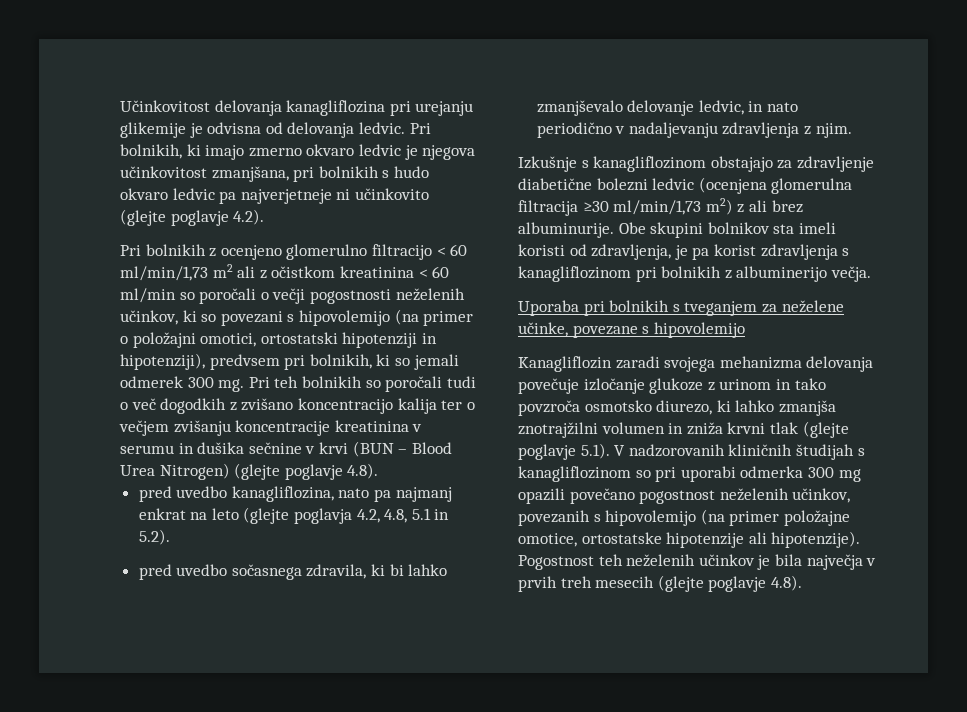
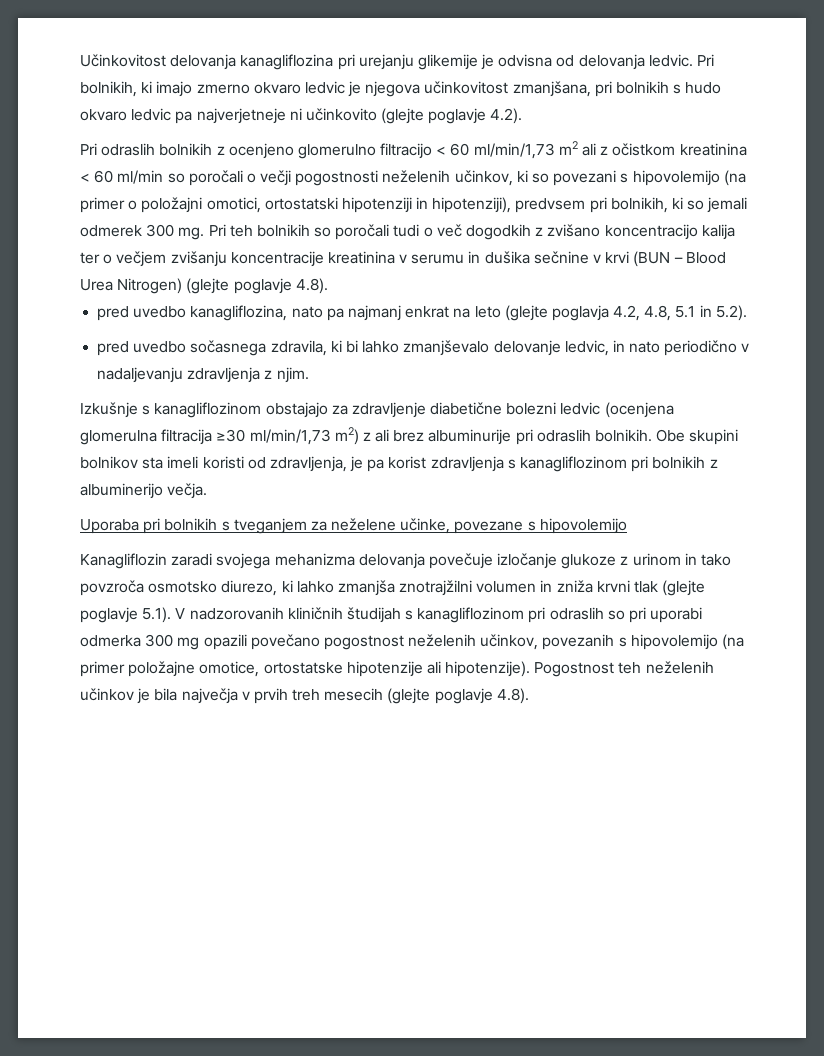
- Pri bolnikih z ocenjeno glomerulno filtracijo < 60 ml/min/1,73 m2 ali z očistkom kreatinina < 60 ml/min so poročali o večji pogostnosti neželenih učinkov, ki so povezani s hipovolemijo (na primer o položajni omotici, ortostatski hipotenziji in hipotenziji), predvsem pri bolnikih, ki so jemali odmerek 300 mg.
+ Pri odraslih bolnikih z ocenjeno glomerulno filtracijo < 60 ml/min/1,73 m2 ali z očistkom kreatinina < 60 ml/min so poročali o večji pogostnosti neželenih učinkov, ki so povezani s hipovolemijo (na primer o položajni omotici, ortostatski hipotenziji in hipotenziji), predvsem pri bolnikih, ki so jemali odmerek 300 mg.
- Izkušnje s kanagliflozinom obstajajo za zdravljenje diabetične bolezni ledvic (ocenjena glomerulna filtracija ≥30 ml/min/1,73 m2) z ali brez albuminurije.
+ Izkušnje s kanagliflozinom obstajajo za zdravljenje diabetične bolezni ledvic (ocenjena glomerulna filtracija ≥30 ml/min/1,73 m2) z ali brez albuminurije pri odraslih bolnikih.
- Kanagliflozin zaradi svojega mehanizma delovanja povečuje izločanje glukoze z urinom in tako povzroča osmotsko diurezo, ki lahko zmanjša znotrajžilni volumen in zniža krvni tlak (glejte poglavje 5.1). V nadzorovanih kliničnih študijah s kanagliflozinom so pri uporabi odmerka 300 mg opazili povečano pogostnost neželenih učinkov, povezanih s hipovolemijo (na primer položajne omotice, ortostatske hipotenzije ali hipotenzije).
+ Kanagliflozin zaradi svojega mehanizma delovanja povečuje izločanje glukoze z urinom in tako povzroča osmotsko diurezo, ki lahko zmanjša znotrajžilni volumen in zniža krvni tlak (glejte poglavje 5.1). V nadzorovanih kliničnih študijah s kanagliflozinom pri odraslih so pri uporabi odmerka 300 mg opazili povečano pogostnost neželenih učinkov, povezanih s hipovolemijo (na primer položajne omotice, ortostatske hipotenzije ali hipotenzije).

